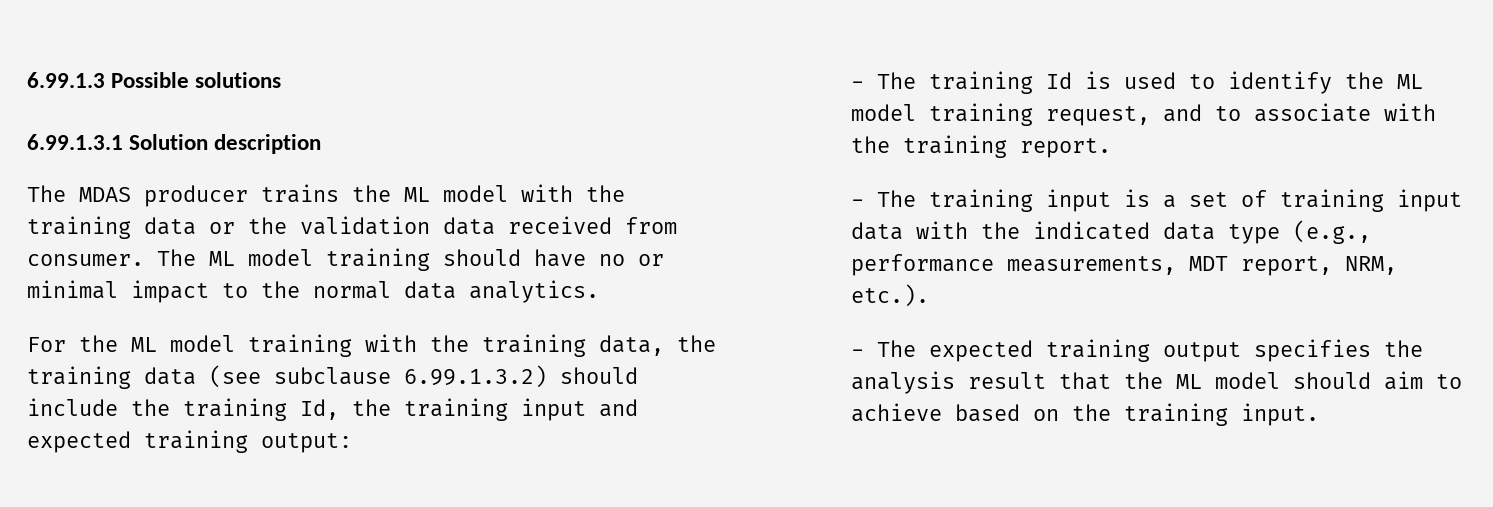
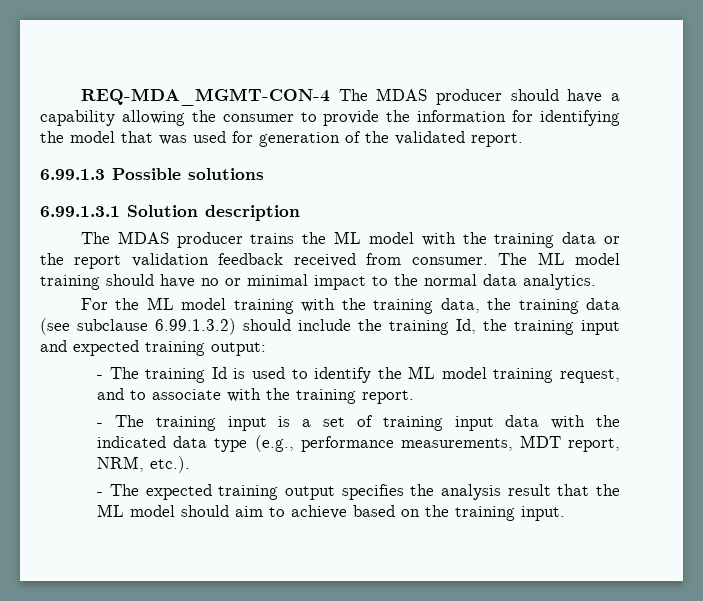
+ REQ-MDA_MGMT-CON-4 The MDAS producer should have a capability allowing the consumer to provide the information for identifying the model that was used for generation of the validated report.
- The MDAS producer trains the ML model with the training data or the validation data received from consumer.
+ The MDAS producer trains the ML model with the training data or the report validation feedback received from consumer.

